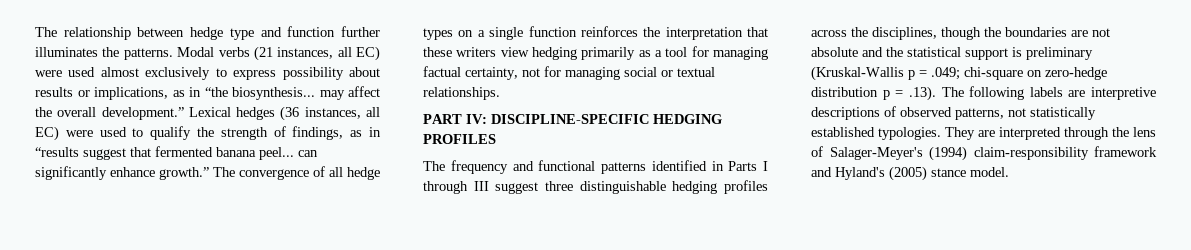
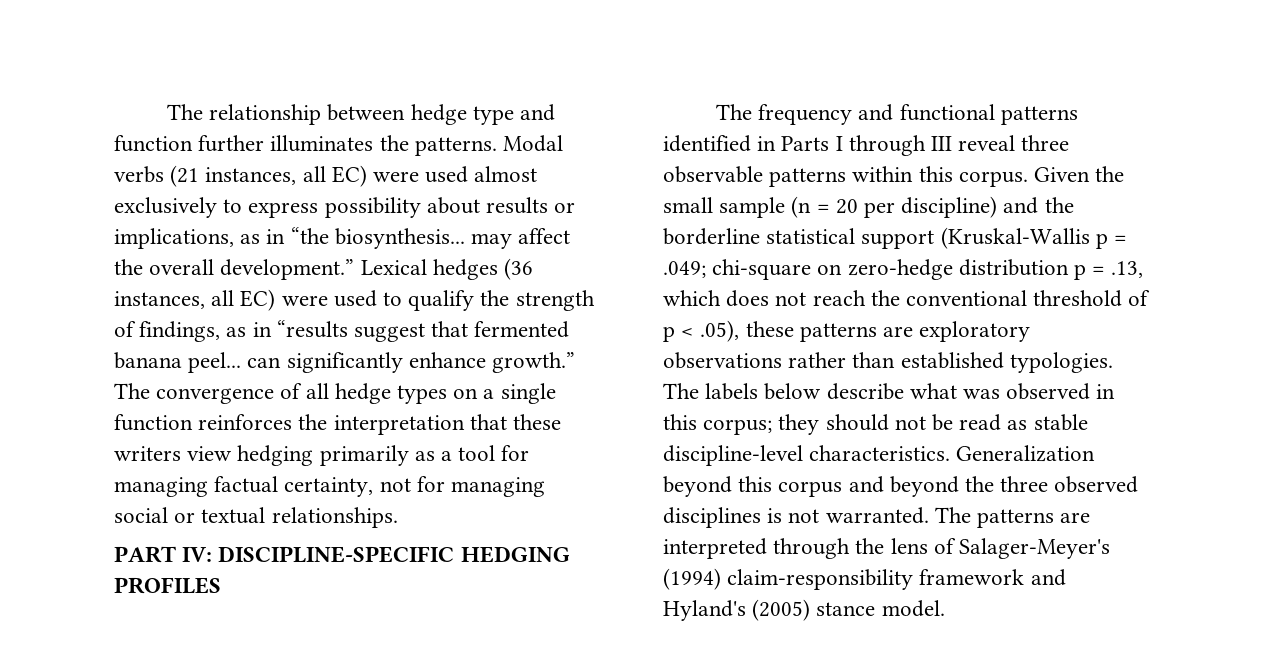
- The frequency and functional patterns identified in Parts I through III suggest three distinguishable hedging profiles across the disciplines, though the boundaries are not absolute and the statistical support is preliminary (Kruskal-Wallis p = .049; chi-square on zero-hedge distribution p = .13). The following labels are interpretive descriptions of observed patterns, not statistically established typologies. They are interpreted through the lens of Salager-Meyer's (1994) claim-responsibility framework and Hyland's (2005) stance model.
+ The frequency and functional patterns identified in Parts I through III reveal three observable patterns within this corpus. Given the small sample (n = 20 per discipline) and the borderline statistical support (Kruskal-Wallis p = .049; chi-square on zero-hedge distribution p = .13, which does not reach the conventional threshold of p < .05), these patterns are exploratory observations rather than established typologies. The labels below describe what was observed in this corpus; they should not be read as stable discipline-level characteristics. Generalization beyond this corpus and beyond the three observed disciplines is not warranted. The patterns are interpreted through the lens of Salager-Meyer's (1994) claim-responsibility framework and Hyland's (2005) stance model.

